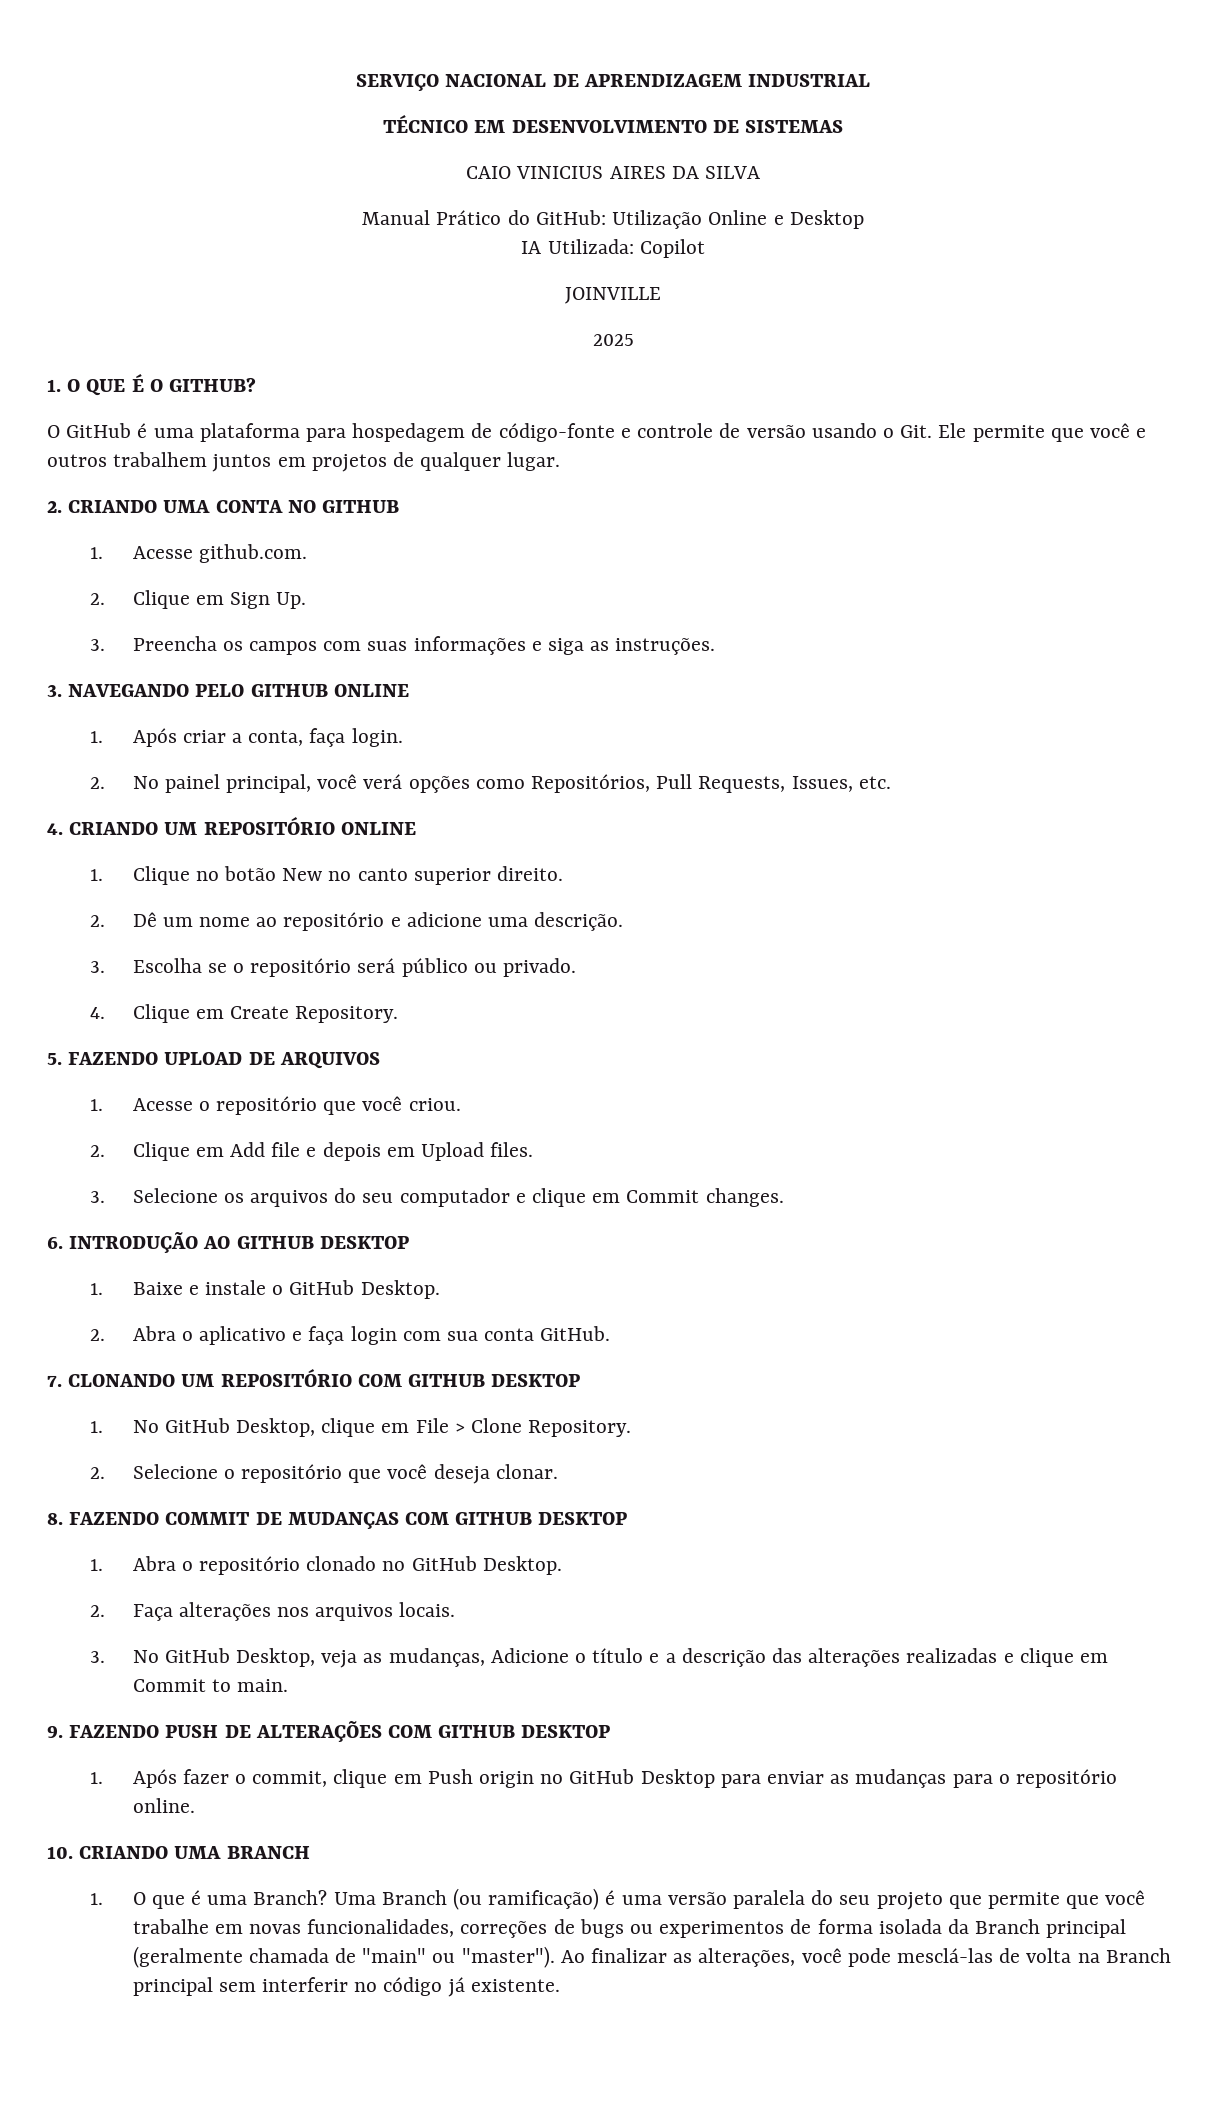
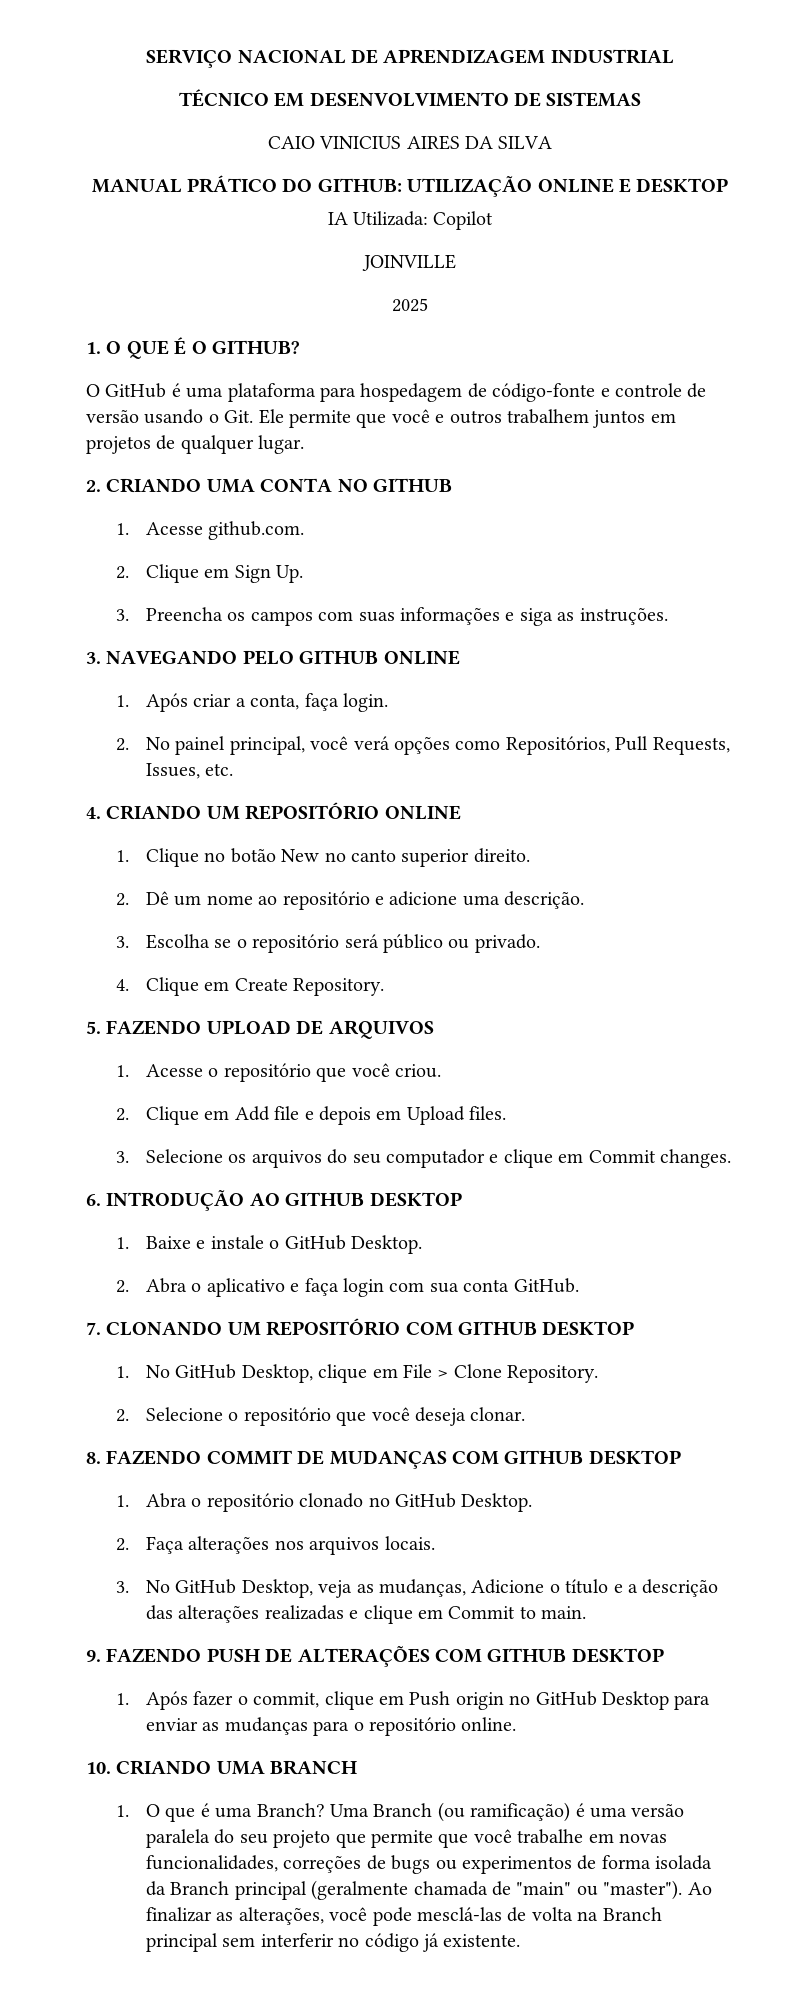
- Manual Prático do GitHub: Utilização Online e Desktop
+ MANUAL PRÁTICO DO GITHUB: UTILIZAÇÃO ONLINE E DESKTOP

